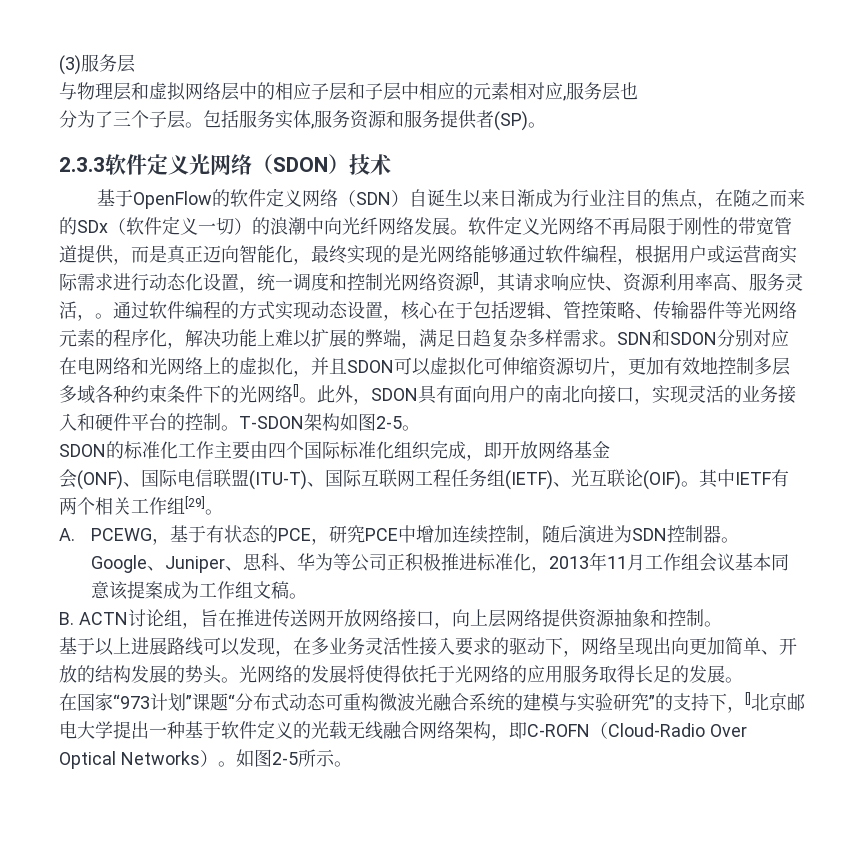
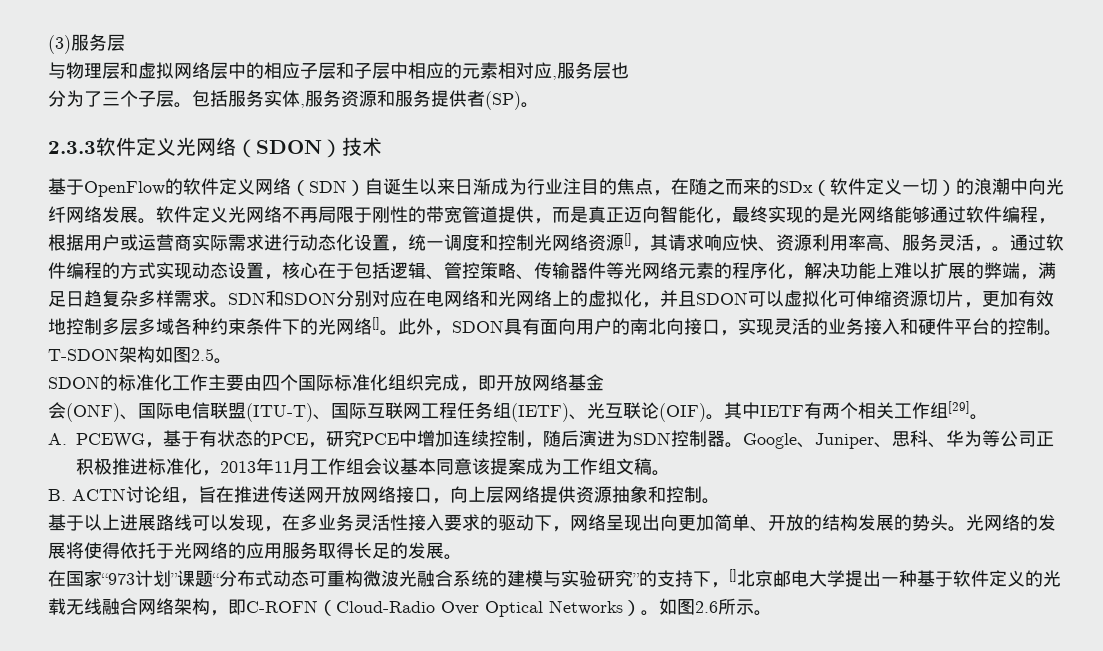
- T-SDON架构如图2-5。
+ T-SDON架构如图2.5。
- 如图2-5所示。
+ 如图2.6所示。

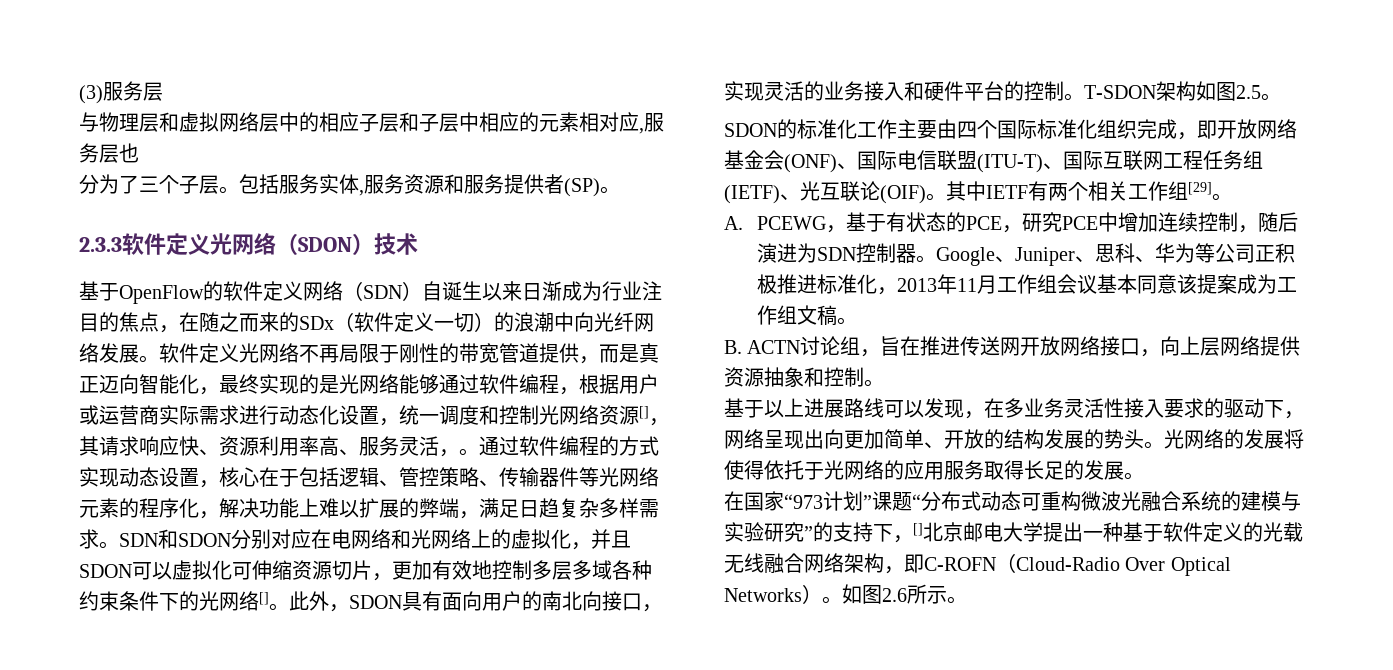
- SDON的标准化工作主要由四个国际标准化组织完成，即开放网络基金
- 会(ONF)、国际电信联盟(ITU-T)、国际互联网工程任务组(IETF)、光互联论(OIF)。
+ SDON的标准化工作主要由四个国际标准化组织完成，即开放网络基金会(ONF)、国际电信联盟(ITU-T)、国际互联网工程任务组(IETF)、光互联论(OIF)。

